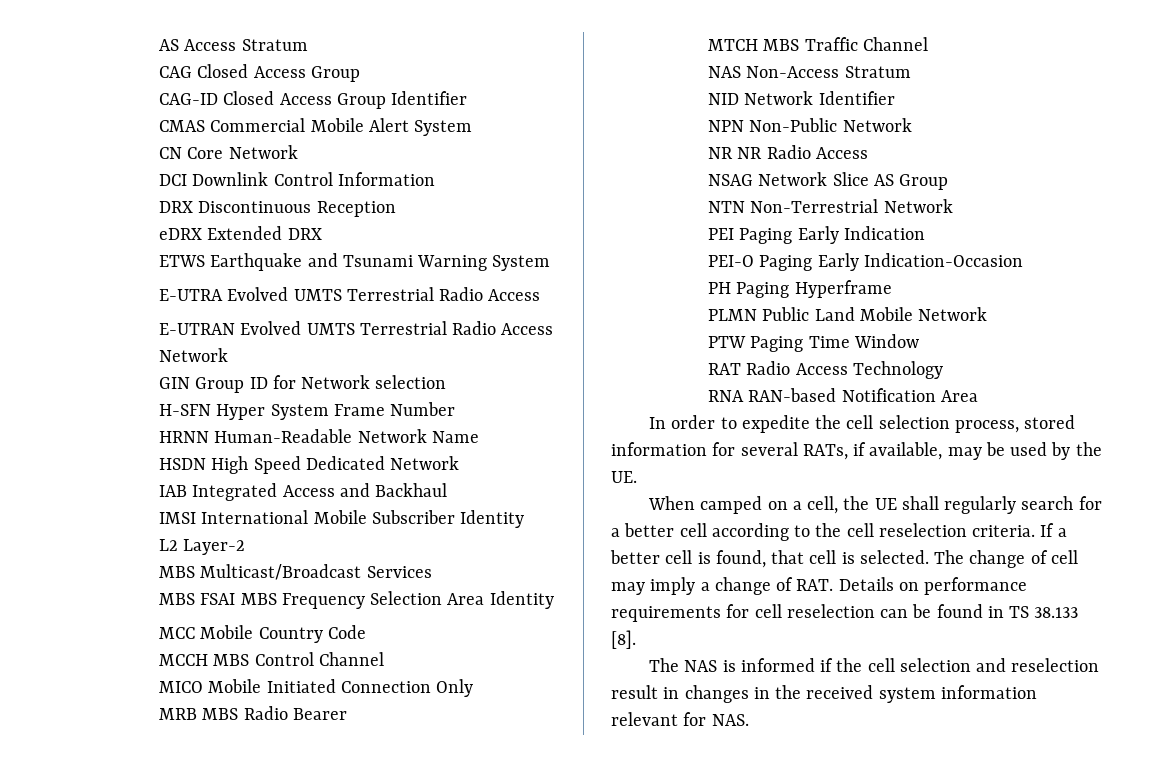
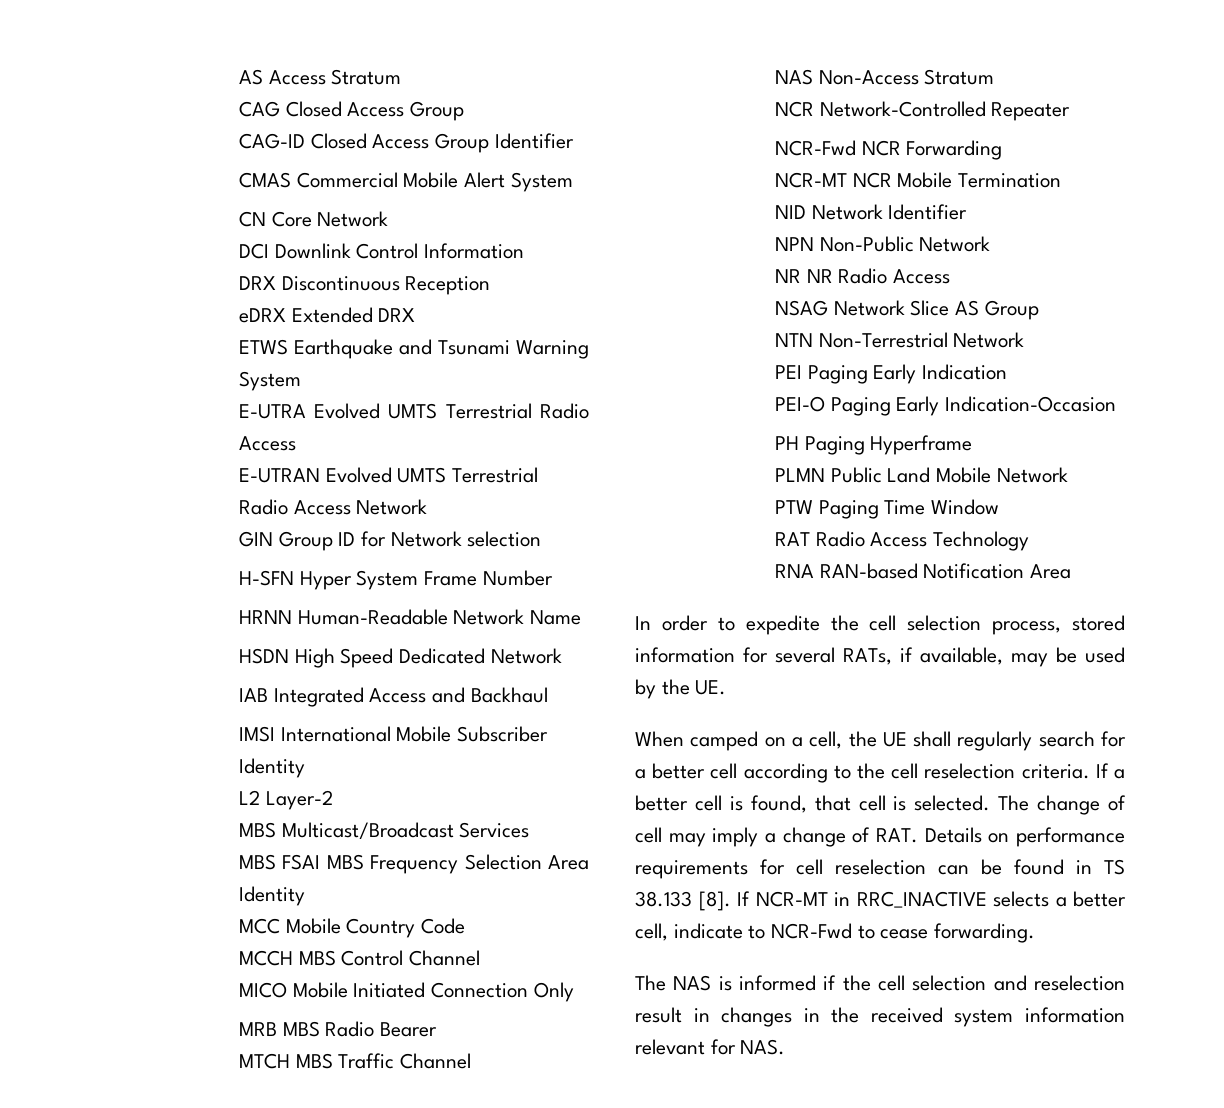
+ NCR Network-Controlled Repeater
+ NCR-Fwd NCR Forwarding
+ NCR-MT NCR Mobile Termination
+ If NCR-MT in RRC_INACTIVE selects a better cell, indicate to NCR-Fwd to cease forwarding.

